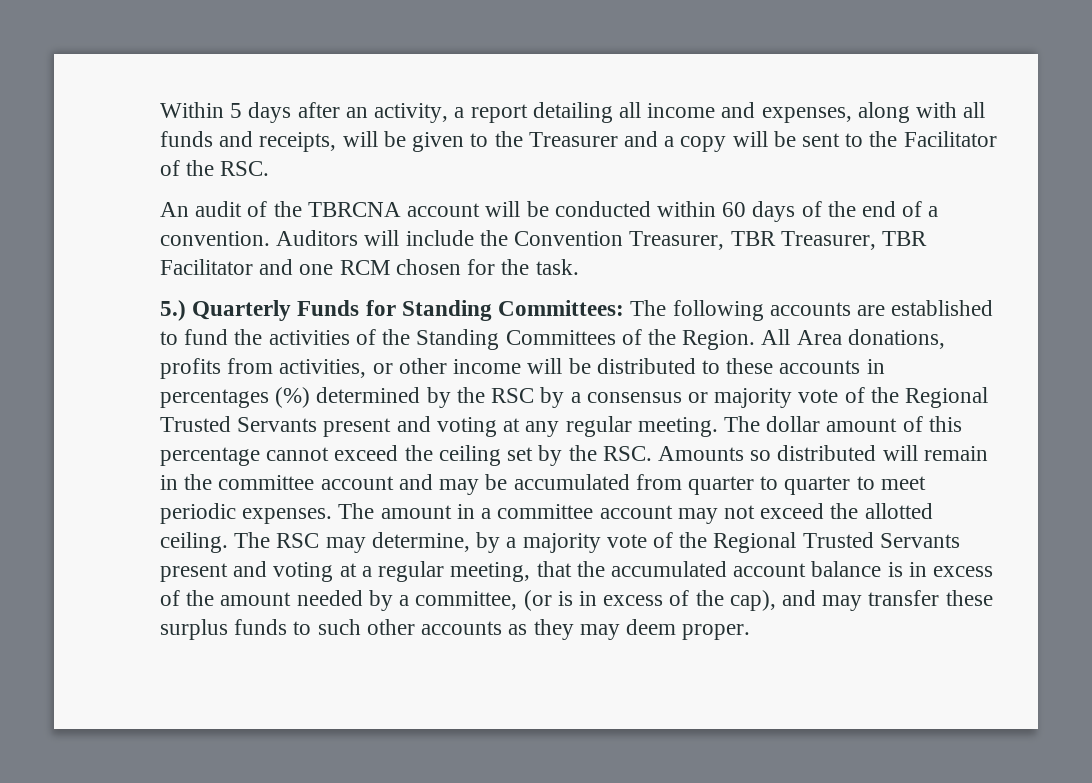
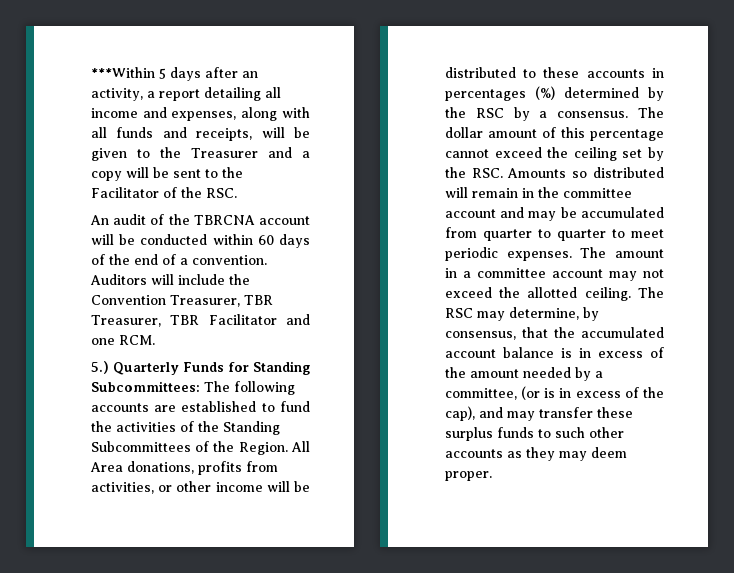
- Within 5 days after an activity, a report detailing all income and expenses, along with all funds and receipts, will be given to the Treasurer and a copy will be sent to the Facilitator of the RSC.
+ ***Within 5 days after an activity, a report detailing all income and expenses, along with all funds and receipts, will be given to the Treasurer and a copy will be sent to the Facilitator of the RSC.
- Auditors will include the Convention Treasurer, TBR Treasurer, TBR Facilitator and one RCM chosen for the task.
+ Auditors will include the Convention Treasurer, TBR Treasurer, TBR Facilitator and one RCM.
- 5.) Quarterly Funds for Standing Committees: The following accounts are established to fund the activities of the Standing Committees of the Region.
+ 5.) Quarterly Funds for Standing Subcommittees: The following accounts are established to fund the activities of the Standing Subcommittees of the Region.
- All Area donations, profits from activities, or other income will be distributed to these accounts in percentages (%) determined by the RSC by a consensus or majority vote of the Regional Trusted Servants present and voting at any regular meeting.
+ All Area donations, profits from activities, or other income will be distributed to these accounts in percentages (%) determined by the RSC by a consensus.
- The RSC may determine, by a majority vote of the Regional Trusted Servants present and voting at a regular meeting, that the accumulated account balance is in excess of the amount needed by a committee, (or is in excess of the cap), and may transfer these surplus funds to such other accounts as they may deem proper.
+ The RSC may determine, by consensus, that the accumulated account balance is in excess of the amount needed by a committee, (or is in excess of the cap), and may transfer these surplus funds to such other accounts as they may deem proper.

